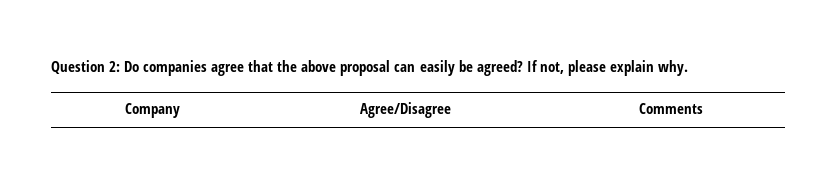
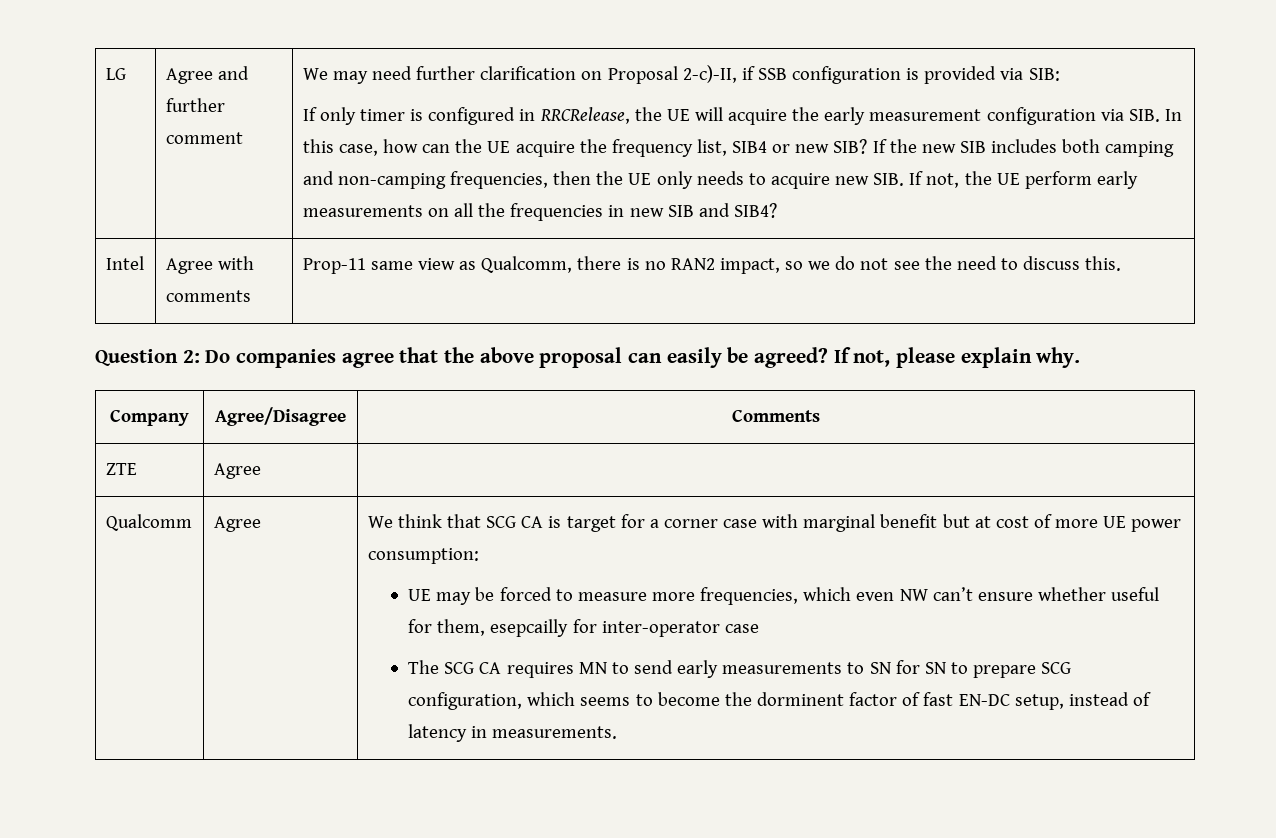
+ LG | Agree and further comment | We may need further clarification on Proposal 2-c)-II, if SSB configuration is provided via SIB:
+ If only timer is configured in RRCRelease, the UE will acquire the early measurement configuration via SIB. In this case, how can the UE acquire the frequency list, SIB4 or new SIB? If the new SIB includes both camping and non-camping frequencies, then the UE only needs to acquire new SIB. If not, the UE perform early measurements on all the frequencies in new SIB and SIB4?
+ Intel | Agree with comments | Prop-11 same view as Qualcomm, there is no RAN2 impact, so we do not see the need to discuss this.
+ ZTE | Agree |
+ Qualcomm | Agree | We think that SCG CA is target for a corner case with marginal benefit but at cost of more UE power consumption:
+ UE may be forced to measure more frequencies, which even NW can’t ensure whether useful for them, esepcailly for inter-operator case
+ The SCG CA requires MN to send early measurements to SN for SN to prepare SCG configuration, which seems to become the dorminent factor of fast EN-DC setup, instead of latency in measurements.

